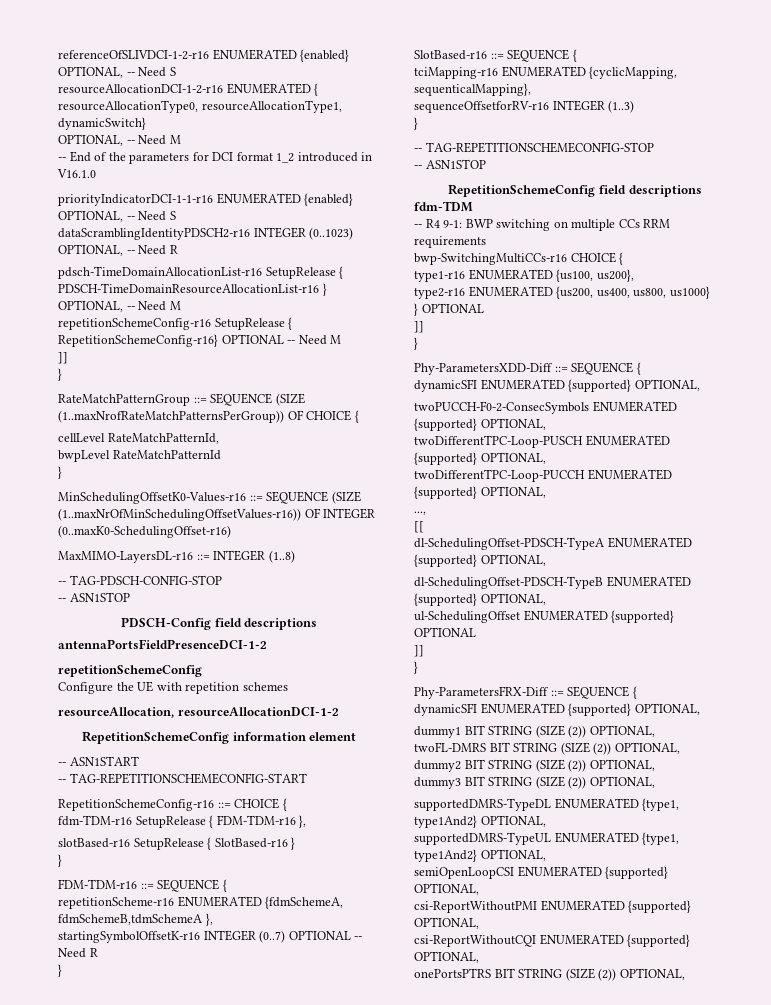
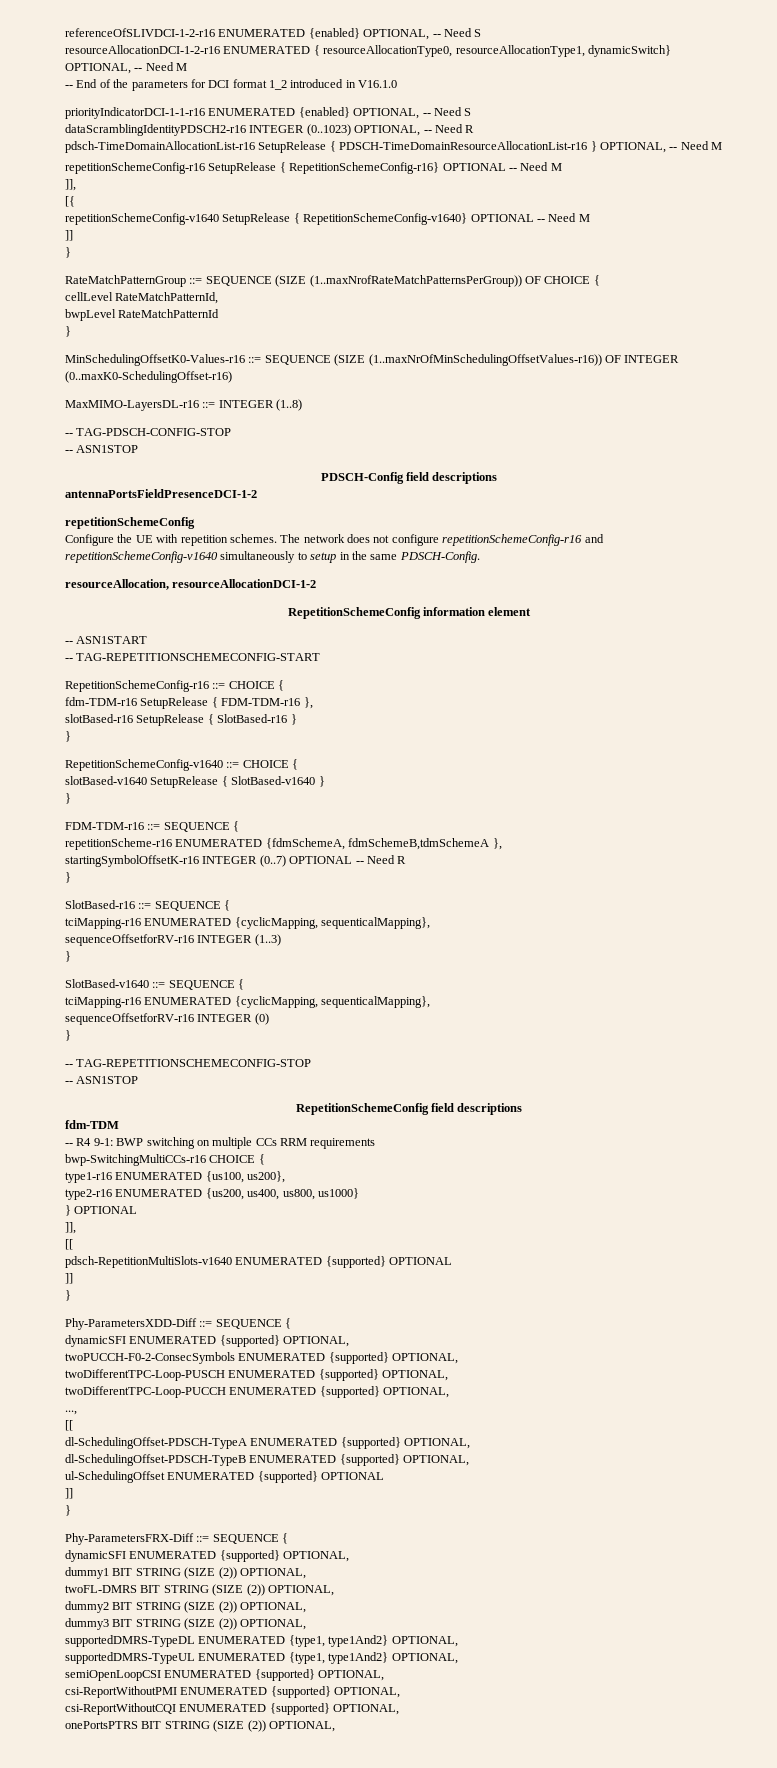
  repetitionSchemeConfig-r16 SetupRelease { RepetitionSchemeConfig-r16} OPTIONAL -- Need M
+ ]],
+ [{
+ repetitionSchemeConfig-v1640 SetupRelease { RepetitionSchemeConfig-v1640} OPTIONAL -- Need M
- Configure the UE with repetition schemes
+ Configure the UE with repetition schemes. The network does not configure repetitionSchemeConfig-r16 and repetitionSchemeConfig-v1640 simultaneously to setup in the same PDSCH-Config.
+ RepetitionSchemeConfig-v1640 ::= CHOICE {
+ slotBased-v1640 SetupRelease { SlotBased-v1640 }
+ }
+ SlotBased-v1640 ::= SEQUENCE {
+ tciMapping-r16 ENUMERATED {cyclicMapping, sequenticalMapping},
+ sequenceOffsetforRV-r16 INTEGER (0)
+ }
  } OPTIONAL
+ ]],
+ [[
+ pdsch-RepetitionMultiSlots-v1640 ENUMERATED {supported} OPTIONAL

